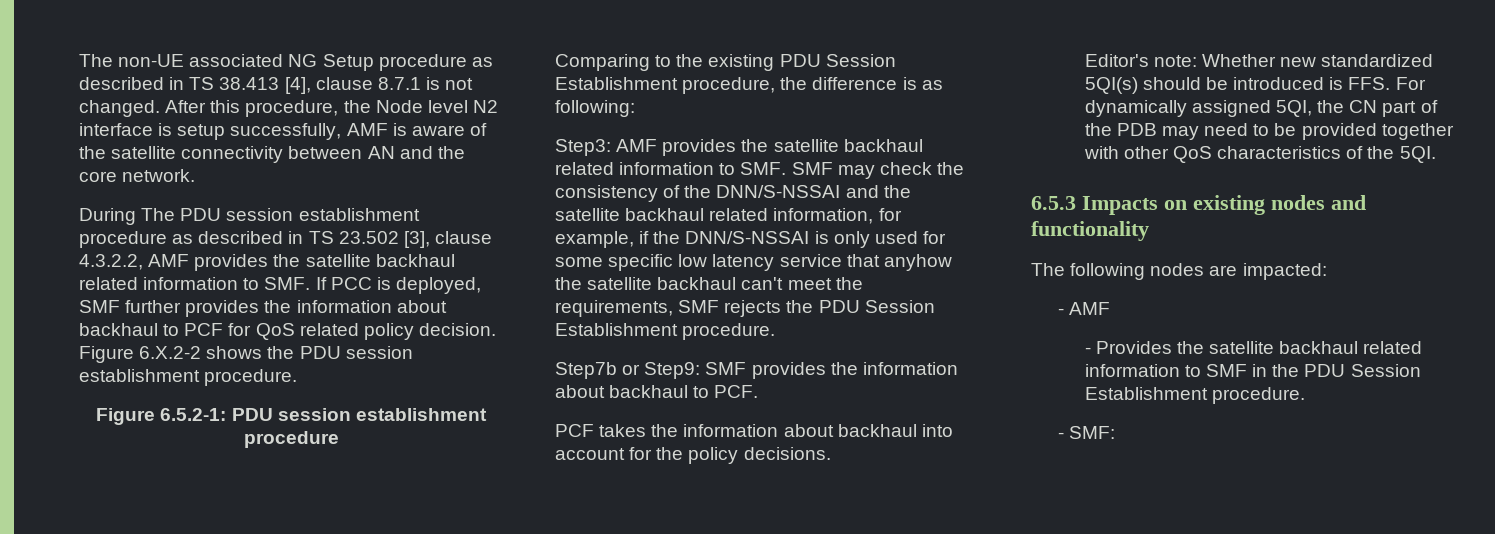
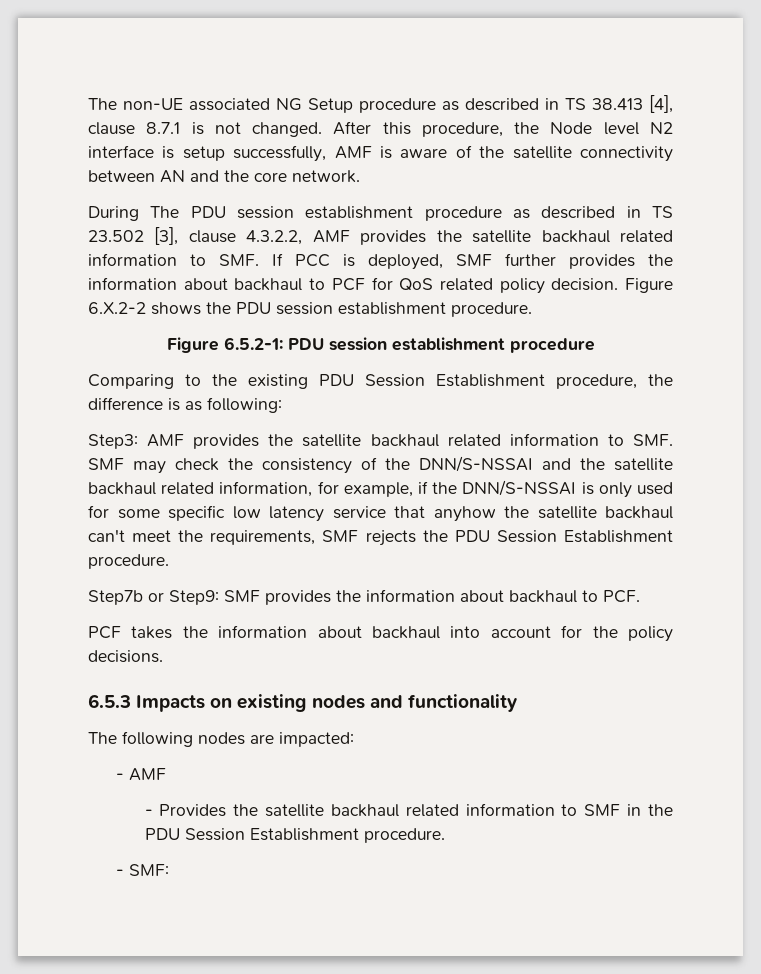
- Editor's note: Whether new standardized 5QI(s) should be introduced is FFS. For dynamically assigned 5QI, the CN part of the PDB may need to be provided together with other QoS characteristics of the 5QI.

